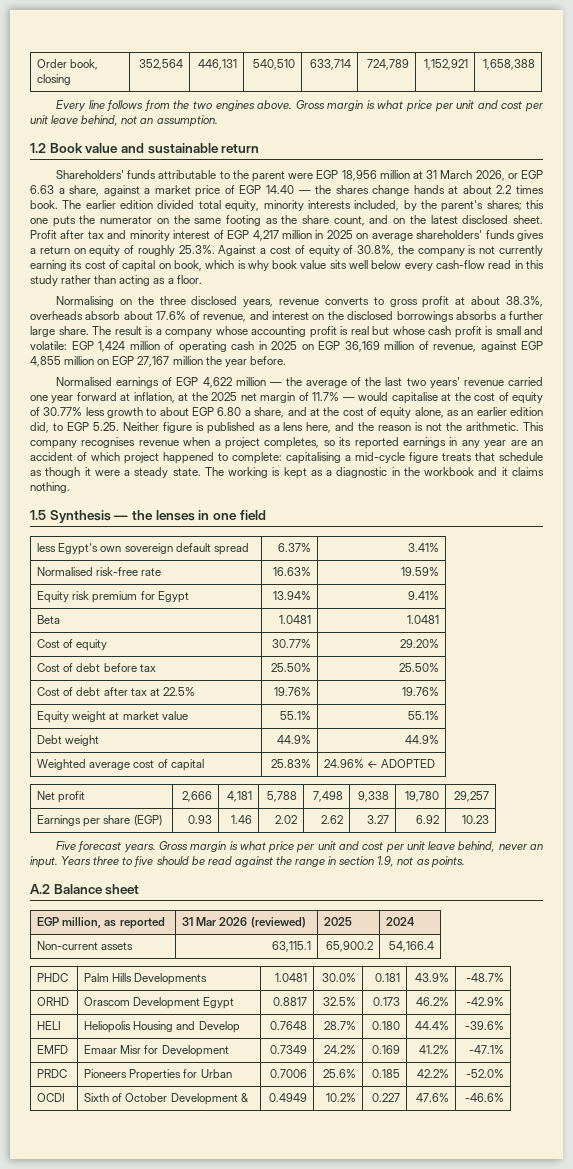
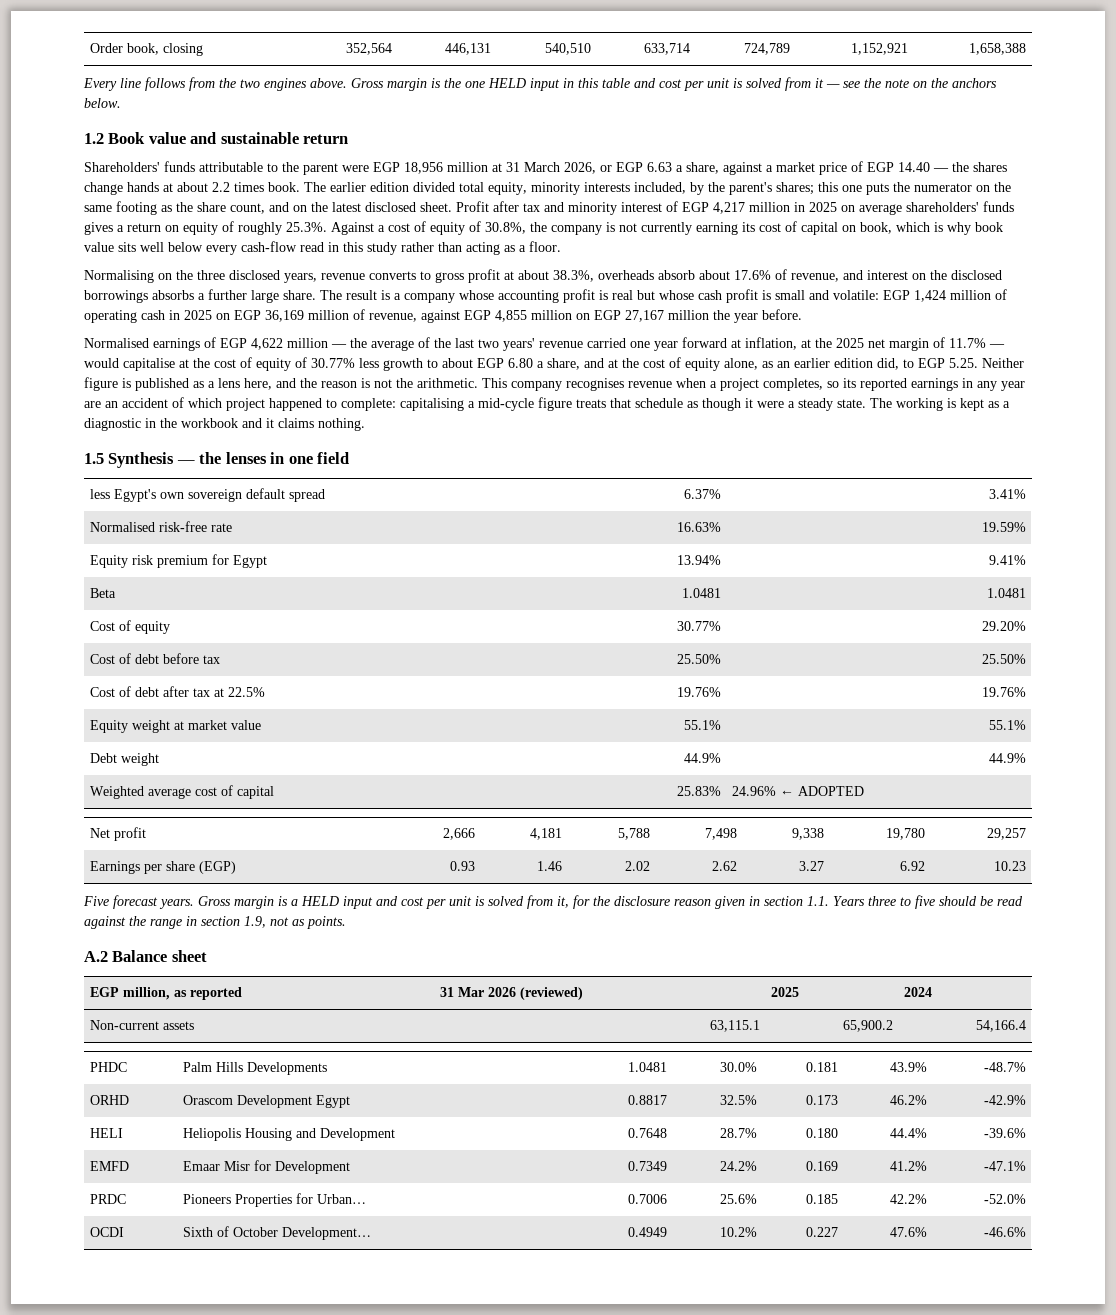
- Gross margin is what price per unit and cost per unit leave behind, not an assumption.
+ Gross margin is the one HELD input in this table and cost per unit is solved from it — see the note on the anchors below.
- Gross margin is what price per unit and cost per unit leave behind, never an input. Years three to five should be read against the range in section 1.9, not as points.
+ Gross margin is a HELD input and cost per unit is solved from it, for the disclosure reason given in section 1.1. Years three to five should be read against the range in section 1.9, not as points.
- HELI | Heliopolis Housing and Develop | 0.7648 | 28.7% | 0.180 | 44.4% | -39.6%
+ HELI | Heliopolis Housing and Development | 0.7648 | 28.7% | 0.180 | 44.4% | -39.6%
- PRDC | Pioneers Properties for Urban | 0.7006 | 25.6% | 0.185 | 42.2% | -52.0%
+ PRDC | Pioneers Properties for Urban… | 0.7006 | 25.6% | 0.185 | 42.2% | -52.0%
- OCDI | Sixth of October Development & | 0.4949 | 10.2% | 0.227 | 47.6% | -46.6%
+ OCDI | Sixth of October Development… | 0.4949 | 10.2% | 0.227 | 47.6% | -46.6%

